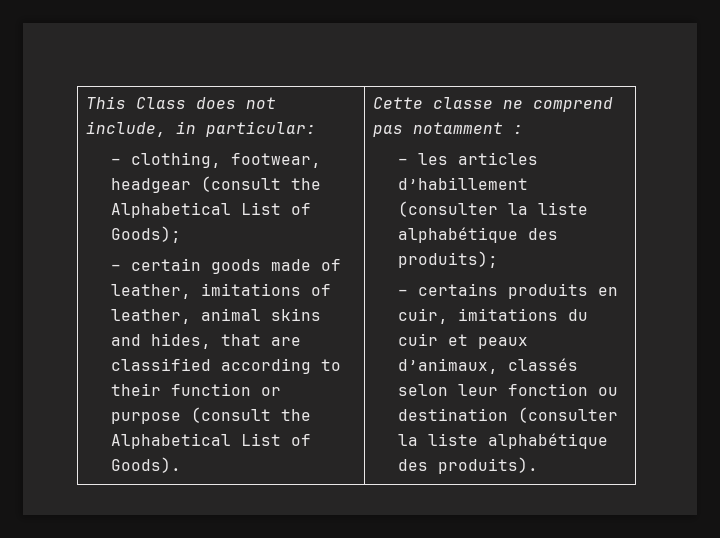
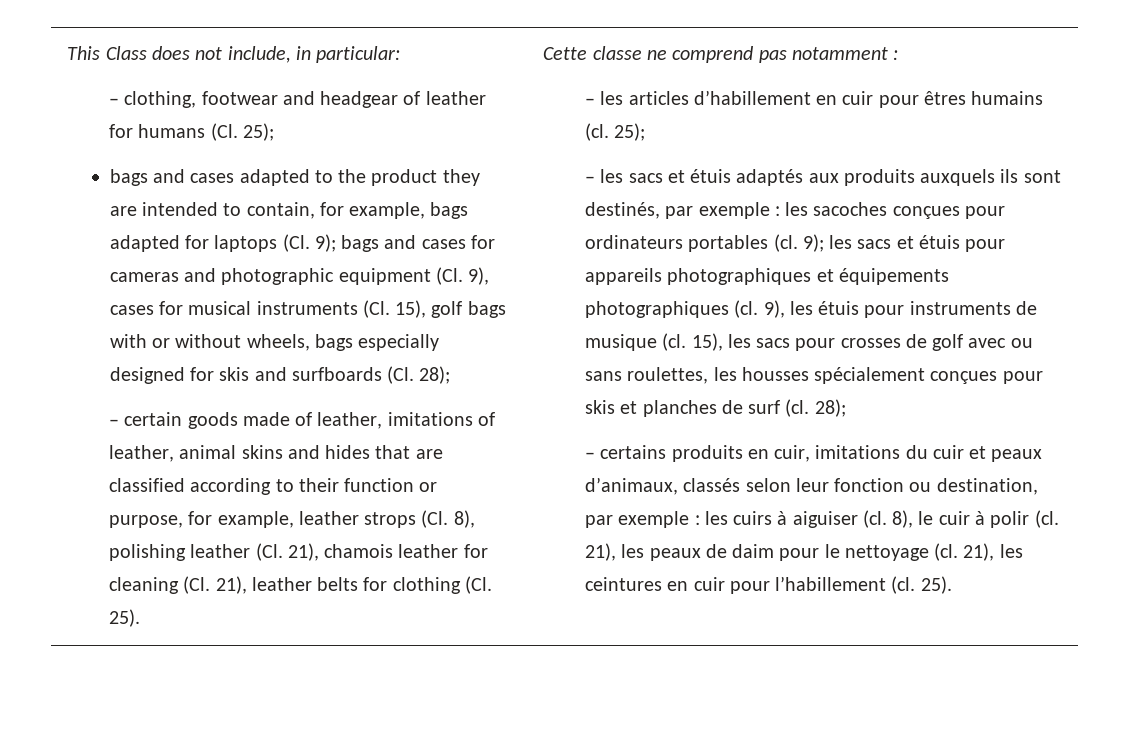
- – clothing, footwear, headgear (consult the Alphabetical List of Goods);
+ – clothing, footwear and headgear of leather for humans (Cl. 25);
+ bags and cases adapted to the product they are intended to contain, for example, bags adapted for laptops (Cl. 9); bags and cases for cameras and photographic equipment (Cl. 9), cases for musical instruments (Cl. 15), golf bags with or without wheels, bags especially designed for skis and surfboards (Cl. 28);
- – certain goods made of leather, imitations of leather, animal skins and hides, that are classified according to their function or purpose (consult the Alphabetical List of Goods).
+ – certain goods made of leather, imitations of leather, animal skins and hides that are classified according to their function or purpose, for example, leather strops (Cl. 8), polishing leather (Cl. 21), chamois leather for cleaning (Cl. 21), leather belts for clothing (Cl. 25).
- – les articles d’habillement (consulter la liste alphabétique des produits);
+ – les articles d’habillement en cuir pour êtres humains (cl. 25);
+ – les sacs et étuis adaptés aux produits auxquels ils sont destinés, par exemple : les sacoches conçues pour ordinateurs portables (cl. 9); les sacs et étuis pour appareils photographiques et équipements photographiques (cl. 9), les étuis pour instruments de musique (cl. 15), les sacs pour crosses de golf avec ou sans roulettes, les housses spécialement conçues pour skis et planches de surf (cl. 28);
- – certains produits en cuir, imitations du cuir et peaux d’animaux, classés selon leur fonction ou destination (consulter la liste alphabétique des produits).
+ – certains produits en cuir, imitations du cuir et peaux d’animaux, classés selon leur fonction ou destination, par exemple : les cuirs à aiguiser (cl. 8), le cuir à polir (cl. 21), les peaux de daim pour le nettoyage (cl. 21), les ceintures en cuir pour l’habillement (cl. 25).

